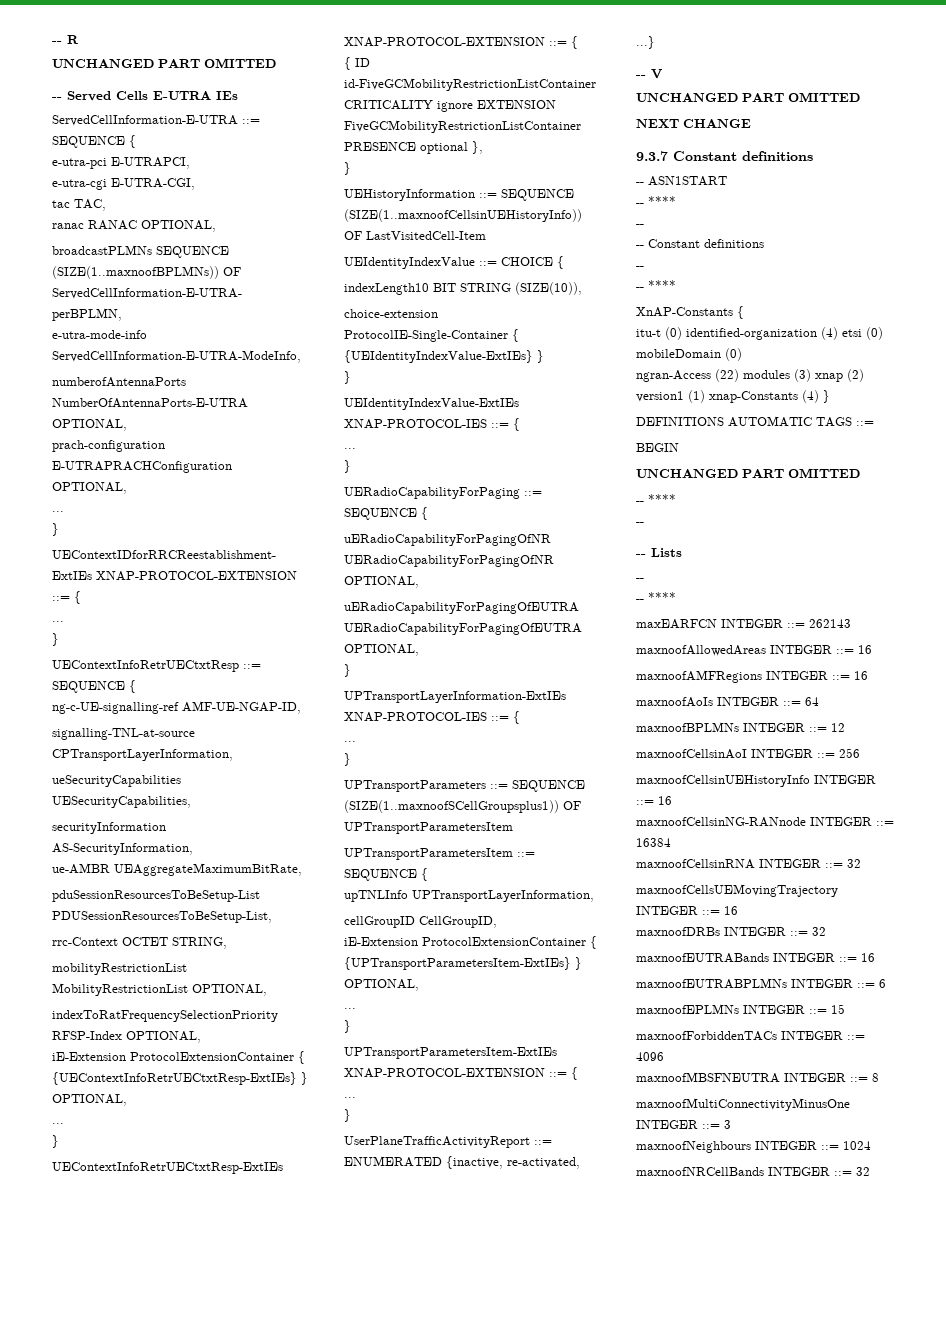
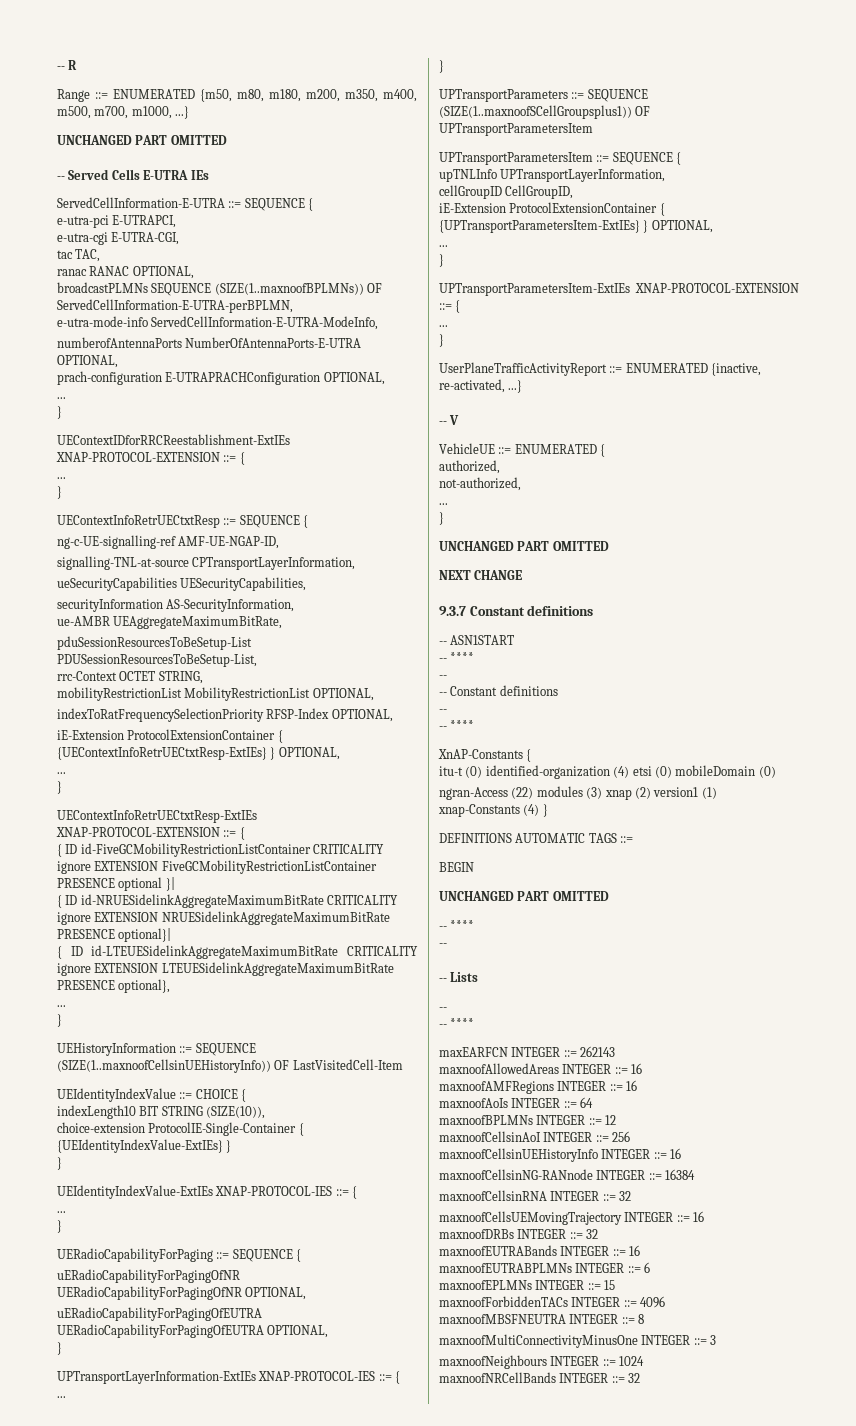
+ Range ::= ENUMERATED {m50, m80, m180, m200, m350, m400, m500, m700, m1000, ...}
- { ID id-FiveGCMobilityRestrictionListContainer CRITICALITY ignore EXTENSION FiveGCMobilityRestrictionListContainer PRESENCE optional },
+ { ID id-FiveGCMobilityRestrictionListContainer CRITICALITY ignore EXTENSION FiveGCMobilityRestrictionListContainer PRESENCE optional }|
+ { ID id-NRUESidelinkAggregateMaximumBitRate CRITICALITY ignore EXTENSION NRUESidelinkAggregateMaximumBitRate PRESENCE optional}|
+ { ID id-LTEUESidelinkAggregateMaximumBitRate CRITICALITY ignore EXTENSION LTEUESidelinkAggregateMaximumBitRate PRESENCE optional},
+ ...
+ VehicleUE ::= ENUMERATED {
+ authorized,
+ not-authorized,
+ ...
+ }

